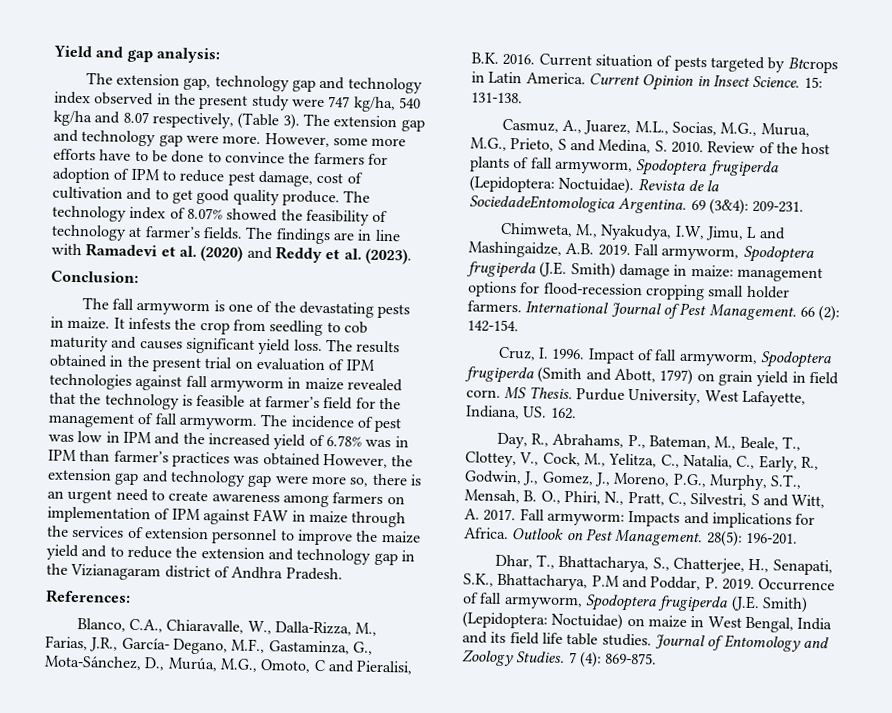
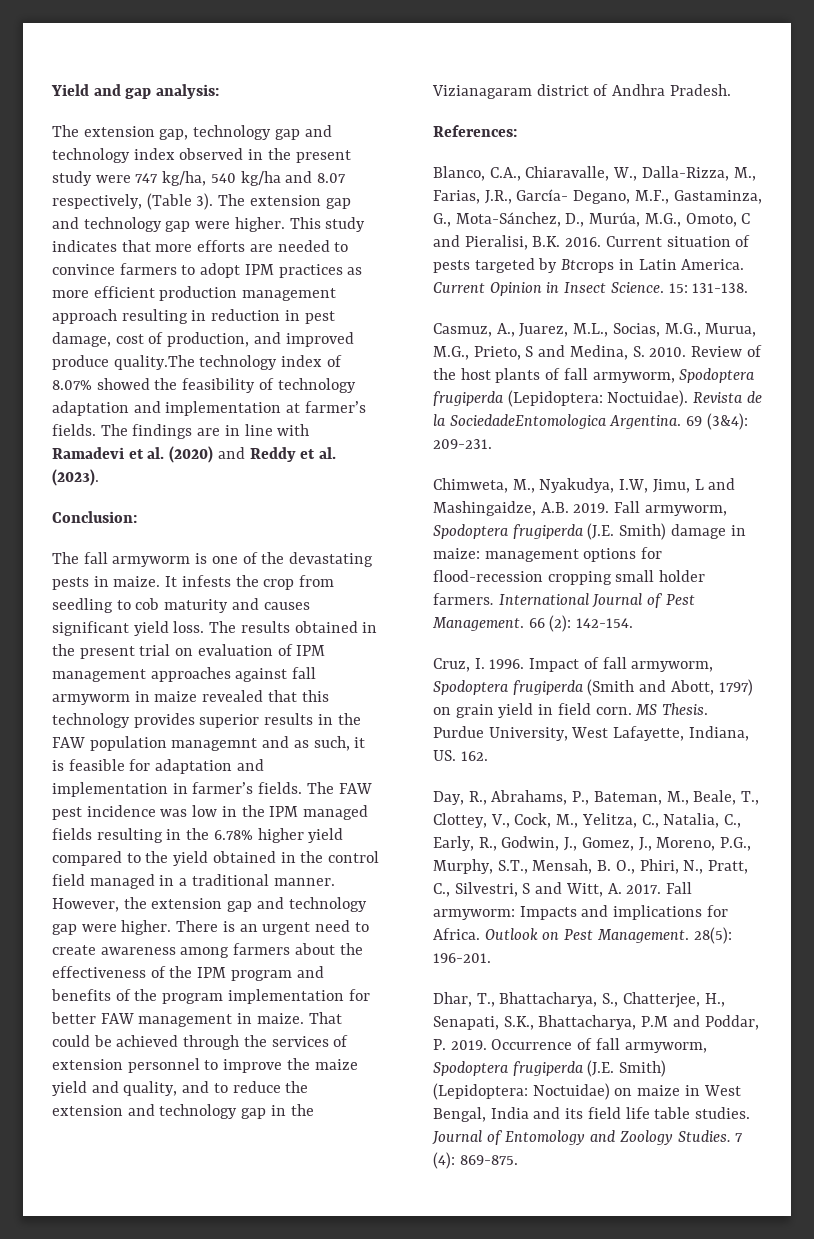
- The extension gap and technology gap were more. However, some more efforts have to be done to convince the farmers for adoption of IPM to reduce pest damage, cost of cultivation and to get good quality produce. The technology index of 8.07% showed the feasibility of technology at farmer’s fields.
+ The extension gap and technology gap were higher. This study indicates that more efforts are needed to convince farmers to adopt IPM practices as more efficient production management approach resulting in reduction in pest damage, cost of production, and improved produce quality.The technology index of 8.07% showed the feasibility of technology adaptation and implementation at farmer’s fields.
- The results obtained in the present trial on evaluation of IPM technologies against fall armyworm in maize revealed that the technology is feasible at farmer’s field for the management of fall armyworm. The incidence of pest was low in IPM and the increased yield of 6.78% was in IPM than farmer’s practices was obtained However, the extension gap and technology gap were more so, there is an urgent need to create awareness among farmers on implementation of IPM against FAW in maize through the services of extension personnel to improve the maize yield and to reduce the extension and technology gap in the Vizianagaram district of Andhra Pradesh.
+ The results obtained in the present trial on evaluation of IPM management approaches against fall armyworm in maize revealed that this technology provides superior results in the FAW population managemnt and as such, it is feasible for adaptation and implementation in farmer’s fields. The FAW pest incidence was low in the IPM managed fields resulting in the 6.78% higher yield compared to the yield obtained in the control field managed in a traditional manner. However, the extension gap and technology gap were higher. There is an urgent need to create awareness among farmers about the effectiveness of the IPM program and benefits of the program implementation for better FAW management in maize. That could be achieved through the services of extension personnel to improve the maize yield and quality, and to reduce the extension and technology gap in the Vizianagaram district of Andhra Pradesh.

